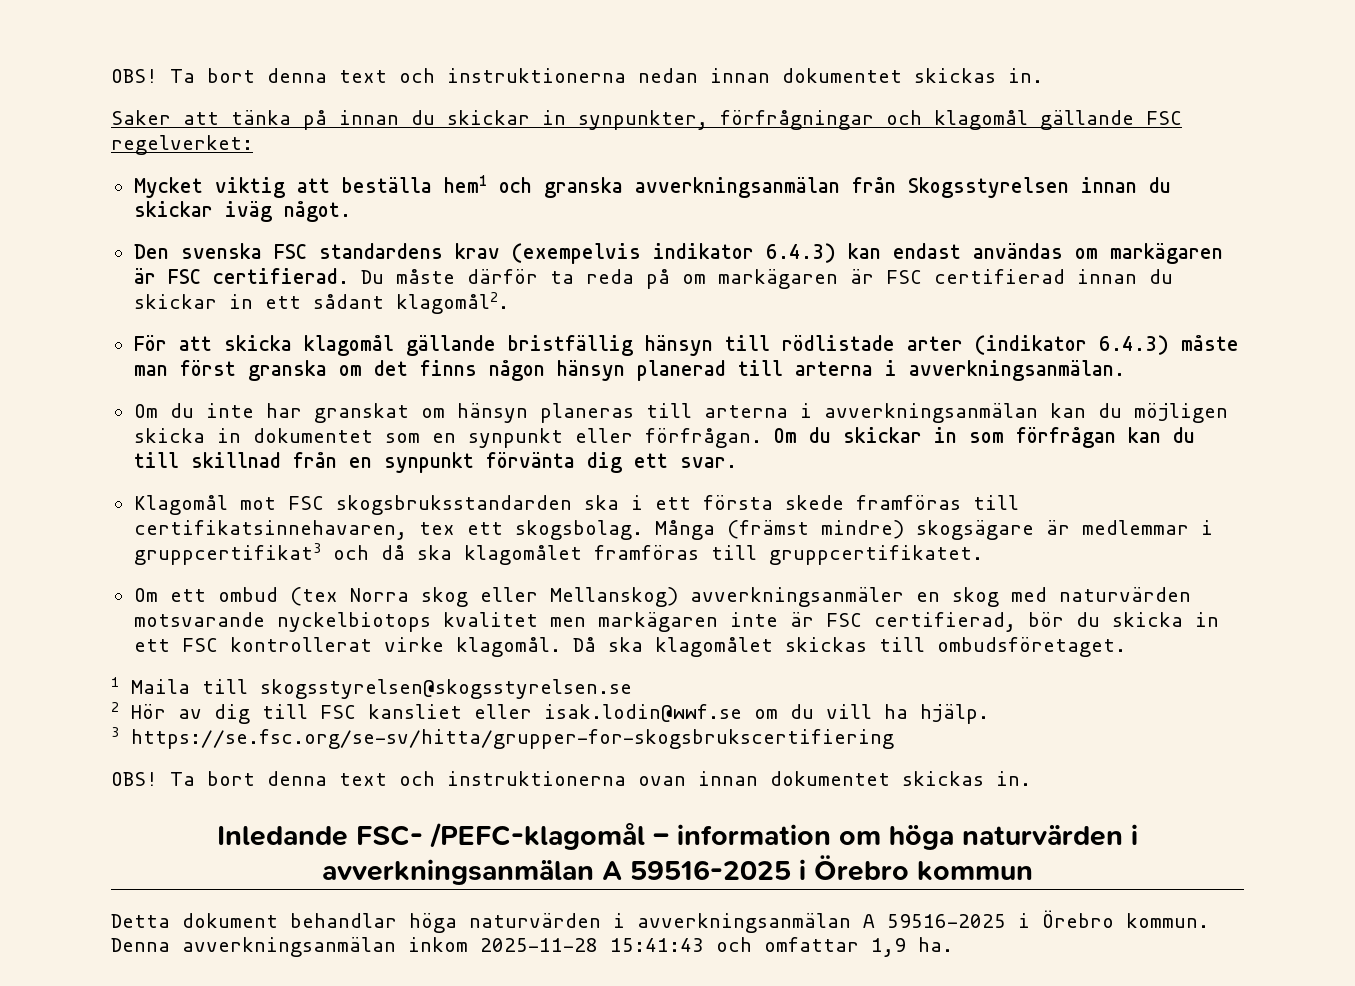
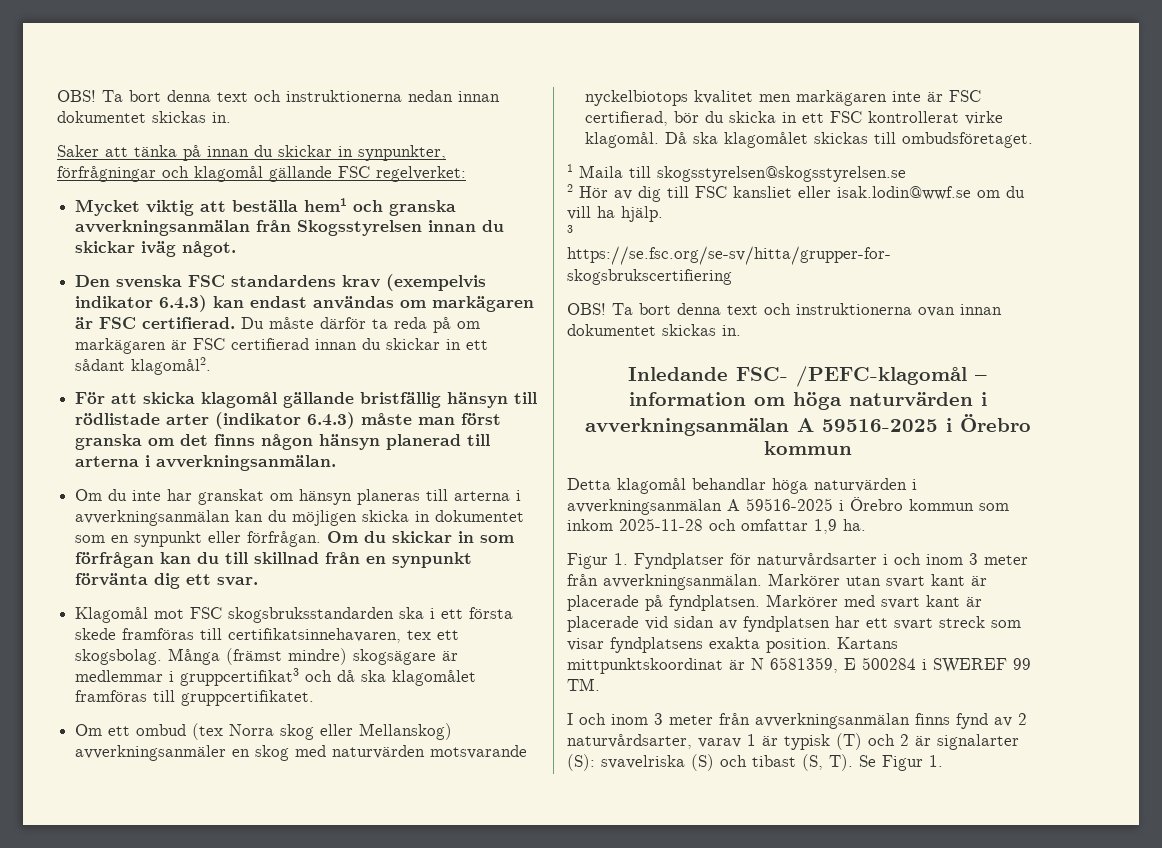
- Detta dokument behandlar höga naturvärden i avverkningsanmälan A 59516-2025 i Örebro kommun. Denna avverkningsanmälan inkom 2025-11-28 15:41:43 och omfattar 1,9 ha.
+ Detta klagomål behandlar höga naturvärden i avverkningsanmälan A 59516-2025 i Örebro kommun som inkom 2025-11-28 och omfattar 1,9 ha.
+ Figur 1. Fyndplatser för naturvårdsarter i och inom 3 meter från avverkningsanmälan. Markörer utan svart kant är placerade på fyndplatsen. Markörer med svart kant är placerade vid sidan av fyndplatsen har ett svart streck som visar fyndplatsens exakta position. Kartans mittpunktskoordinat är N 6581359, E 500284 i SWEREF 99 TM.
+ I och inom 3 meter från avverkningsanmälan finns fynd av 2 naturvårdsarter, varav 1 är typisk (T) och 2 är signalarter (S): svavelriska (S) och tibast (S, T). Se Figur 1.

